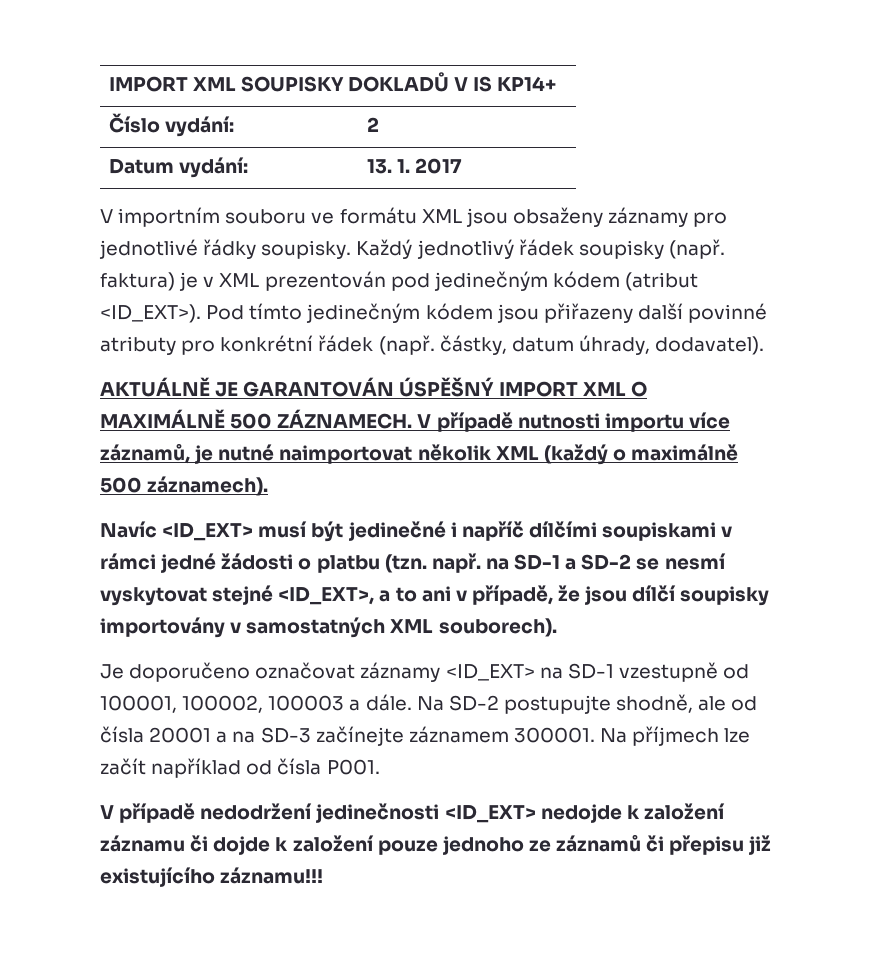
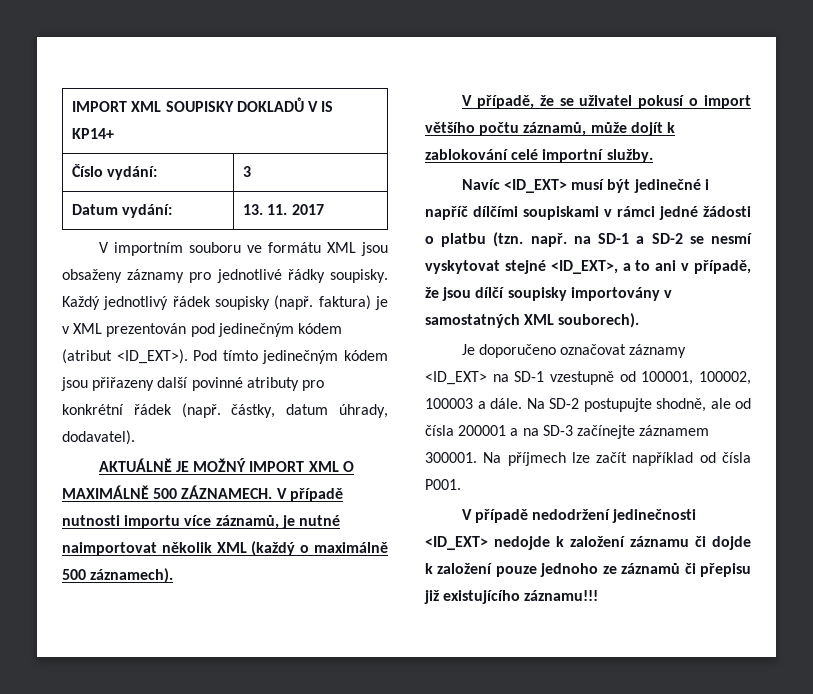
- Číslo vydání: | 2
+ Číslo vydání: | 3
- Datum vydání: | 13. 1. 2017
+ Datum vydání: | 13. 11. 2017
- AKTUÁLNĚ JE GARANTOVÁN ÚSPĚŠNÝ IMPORT XML O MAXIMÁLNĚ 500 ZÁZNAMECH.
+ AKTUÁLNĚ JE MOŽNÝ IMPORT XML O MAXIMÁLNĚ 500 ZÁZNAMECH.
+ V případě, že se uživatel pokusí o import většího počtu záznamů, může dojít k zablokování celé importní služby.
- Na SD-2 postupujte shodně, ale od čísla 20001 a na SD-3 začínejte záznamem 300001.
+ Na SD-2 postupujte shodně, ale od čísla 200001 a na SD-3 začínejte záznamem 300001.

